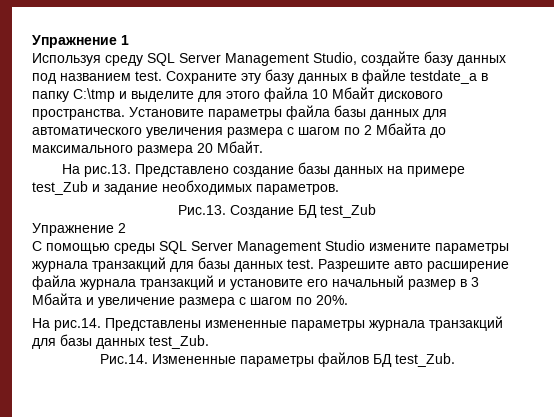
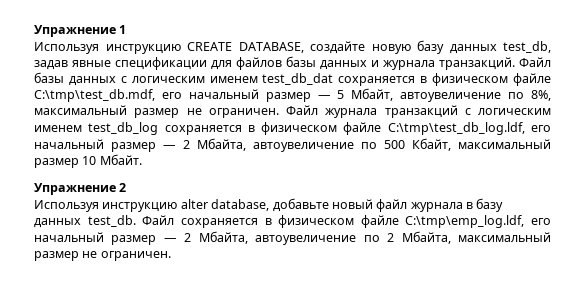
- Используя среду SQL Server Management Studio, создайте базу данных под названием test. Сохраните эту базу данных в файле testdate_a в папку C:\tmp и выделите для этого файла 10 Мбайт дискового пространства. Установите параметры файла базы данных для автоматического увеличения размера с шагом по 2 Мбайта до максимального размера 20 Мбайт.
- На рис.13. Представлено создание базы данных на примере test_Zub и задание необходимых параметров.
- Рис.13. Создание БД test_Zub
+ Используя инструкцию CREATE DATABASE, создайте новую базу данных test_db, задав явные спецификации для файлов базы данных и журнала транзакций. Файл базы данных с логическим именем test_db_dat сохраняется в физическом файле C:\tmp\test_db.mdf, его начальный размер — 5 Мбайт, автоувеличение по 8%, максимальный размер не ограничен. Файл журнала транзакций с логическим именем test_db_log сохраняется в физическом файле C:\tmp\test_db_log.ldf, его начальный размер — 2 Мбайта, автоувеличение по 500 Кбайт, максимальный размер 10 Мбайт.
  Упражнение 2
- С помощью среды SQL Server Management Studio измените параметры журнала транзакций для базы данных test. Разрешите авто расширение файла журнала транзакций и установите его начальный размер в 3 Мбайта и увеличение размера с шагом по 20%.
- На рис.14. Представлены измененные параметры журнала транзакций для базы данных test_Zub.
- Рис.14. Измененные параметры файлов БД test_Zub.
+ Используя инструкцию alter database, добавьте новый файл журнала в базу данных test_db. Файл сохраняется в физическом файле C:\tmp\emp_log.ldf, его начальный размер — 2 Мбайта, автоувеличение по 2 Мбайта, максимальный размер не ограничен.

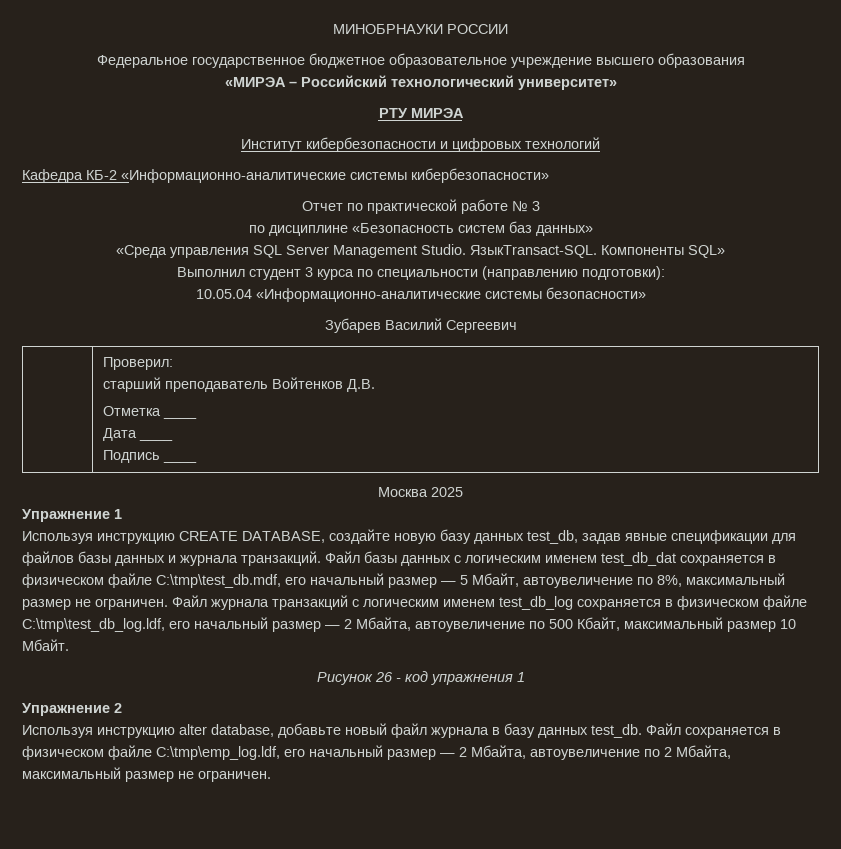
+ МИНОБРНАУКИ РОССИИ
+ Федеральное государственное бюджетное образовательное учреждение высшего образования
+ «МИРЭА – Российский технологический университет»
+ РТУ МИРЭА
+ Институт кибербезопасности и цифровых технологий
+ Кафедра КБ-2 «Информационно-аналитические системы кибербезопасности»
+ Отчет по практической работе № 3
+ по дисциплине «Безопасность систем баз данных»
+ «Среда управления SQL Server Management Studio. ЯзыкTransact-SQL. Компоненты SQL»
+ Выполнил студент 3 курса по специальности (направлению подготовки):
+ 10.05.04 «Информационно-аналитические системы безопасности»
+ Зубарев Василий Сергеевич
+ | Проверил:
+ старший преподаватель Войтенков Д.В.
+ Отметка ____
+ Дата ____
+ Подпись ____
+ Москва 2025
+ Рисунок 26 - код упражнения 1

